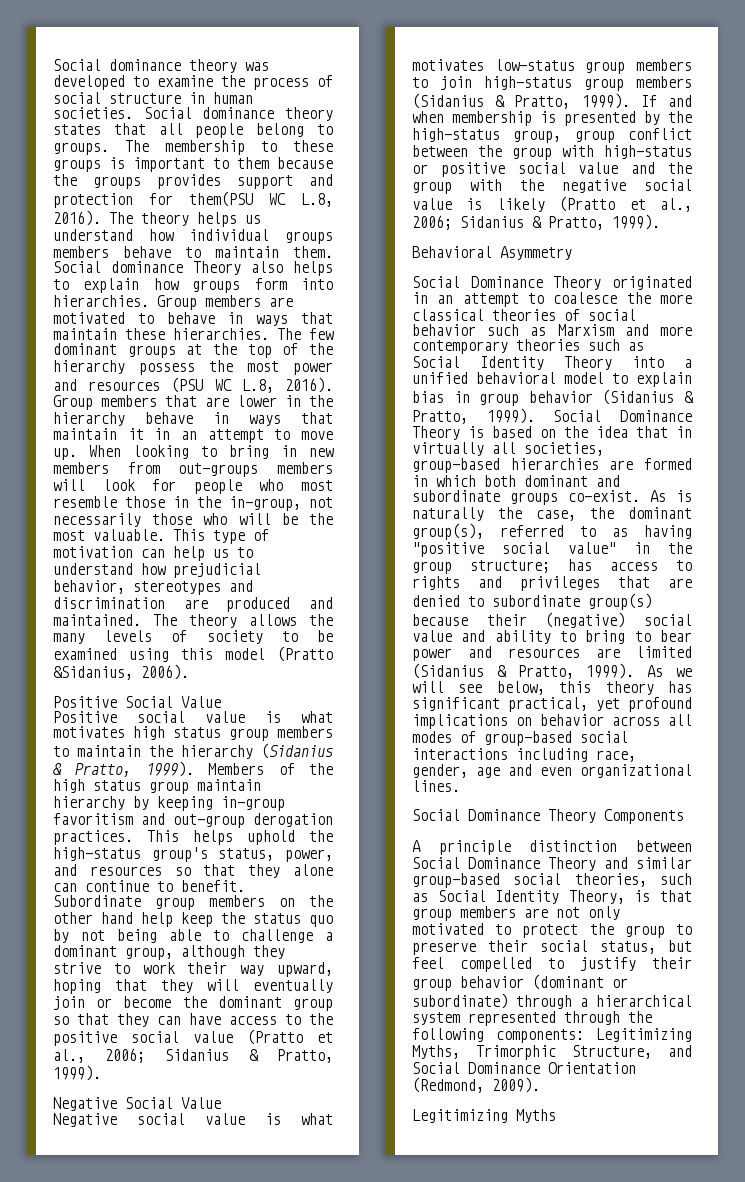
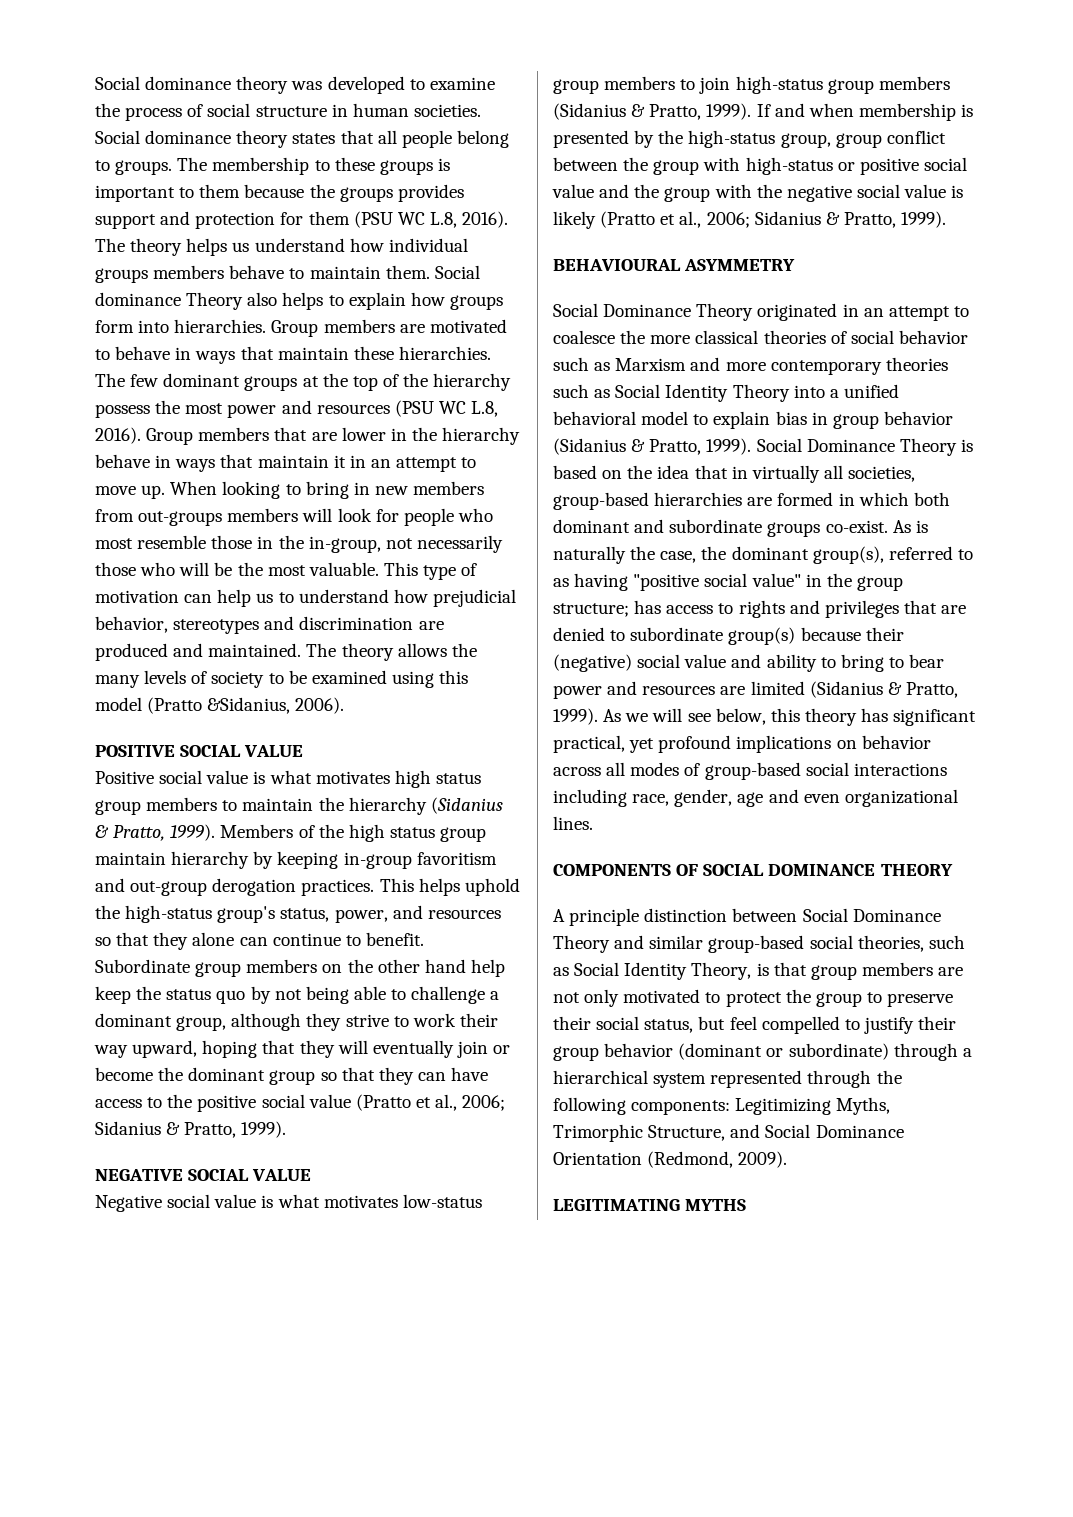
- The membership to these groups is important to them because the groups provides support and protection for them(PSU WC L.8, 2016).
+ The membership to these groups is important to them because the groups provides support and protection for them (PSU WC L.8, 2016).
- Positive Social Value
+ POSITIVE SOCIAL VALUE
- Negative Social Value
+ NEGATIVE SOCIAL VALUE
- Behavioral Asymmetry
+ BEHAVIOURAL ASYMMETRY
- Social Dominance Theory Components
+ COMPONENTS OF SOCIAL DOMINANCE THEORY
- Legitimizing Myths
+ LEGITIMATING MYTHS

